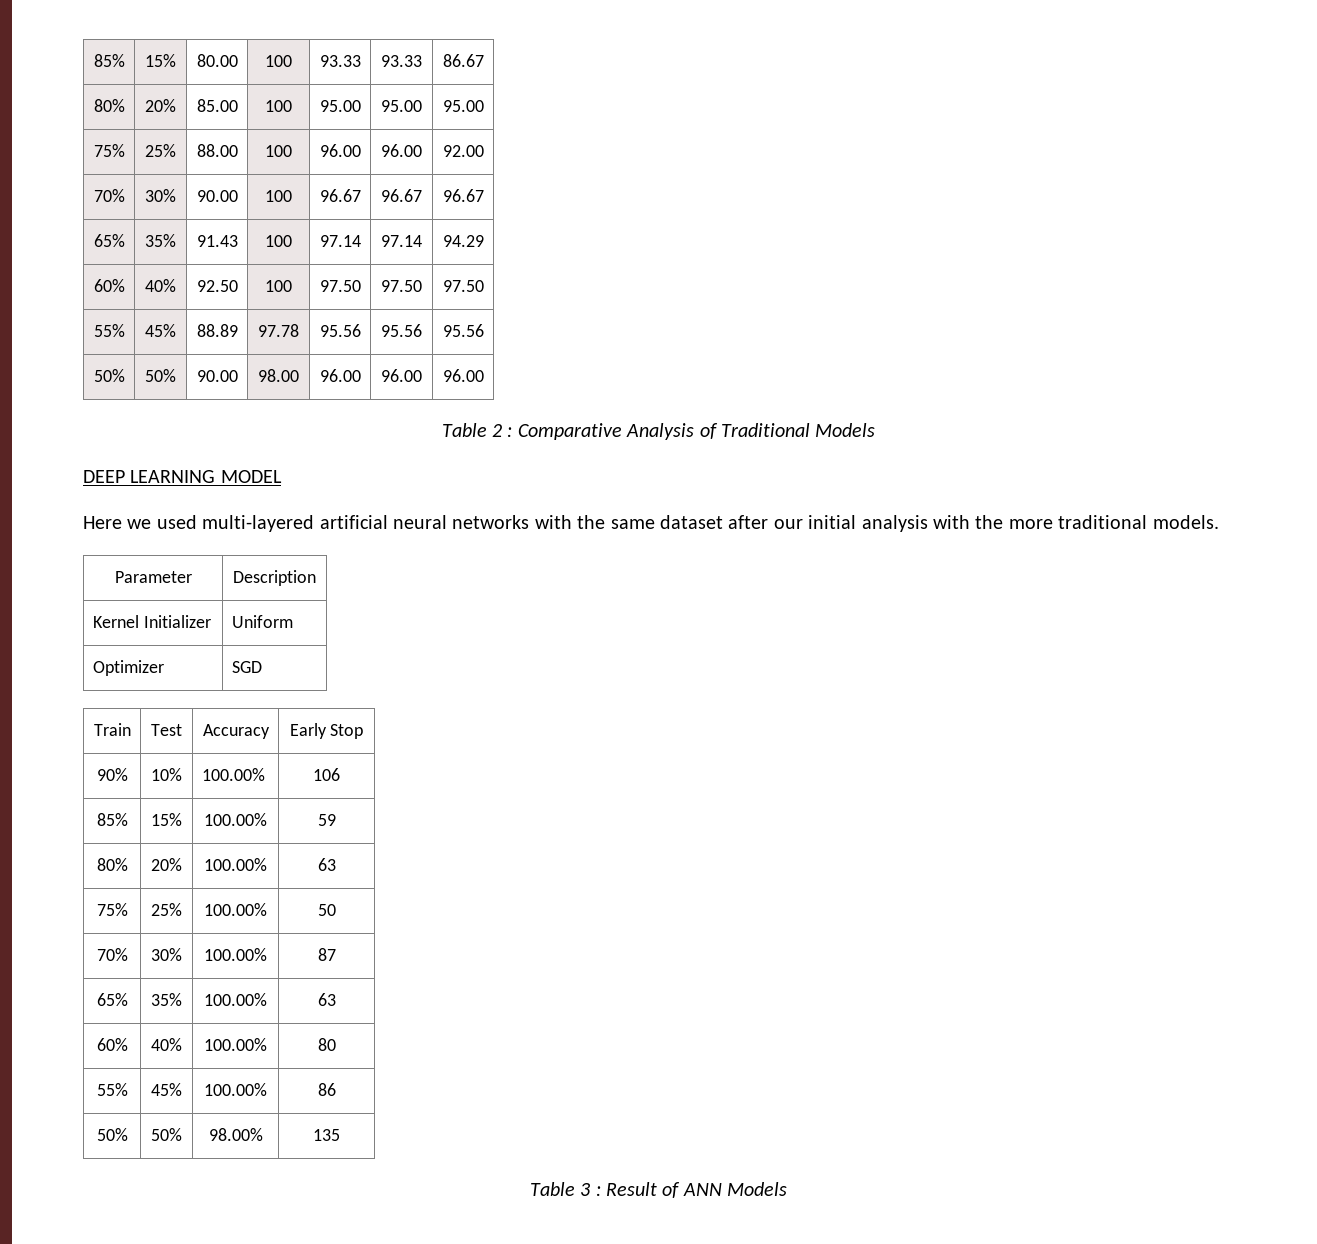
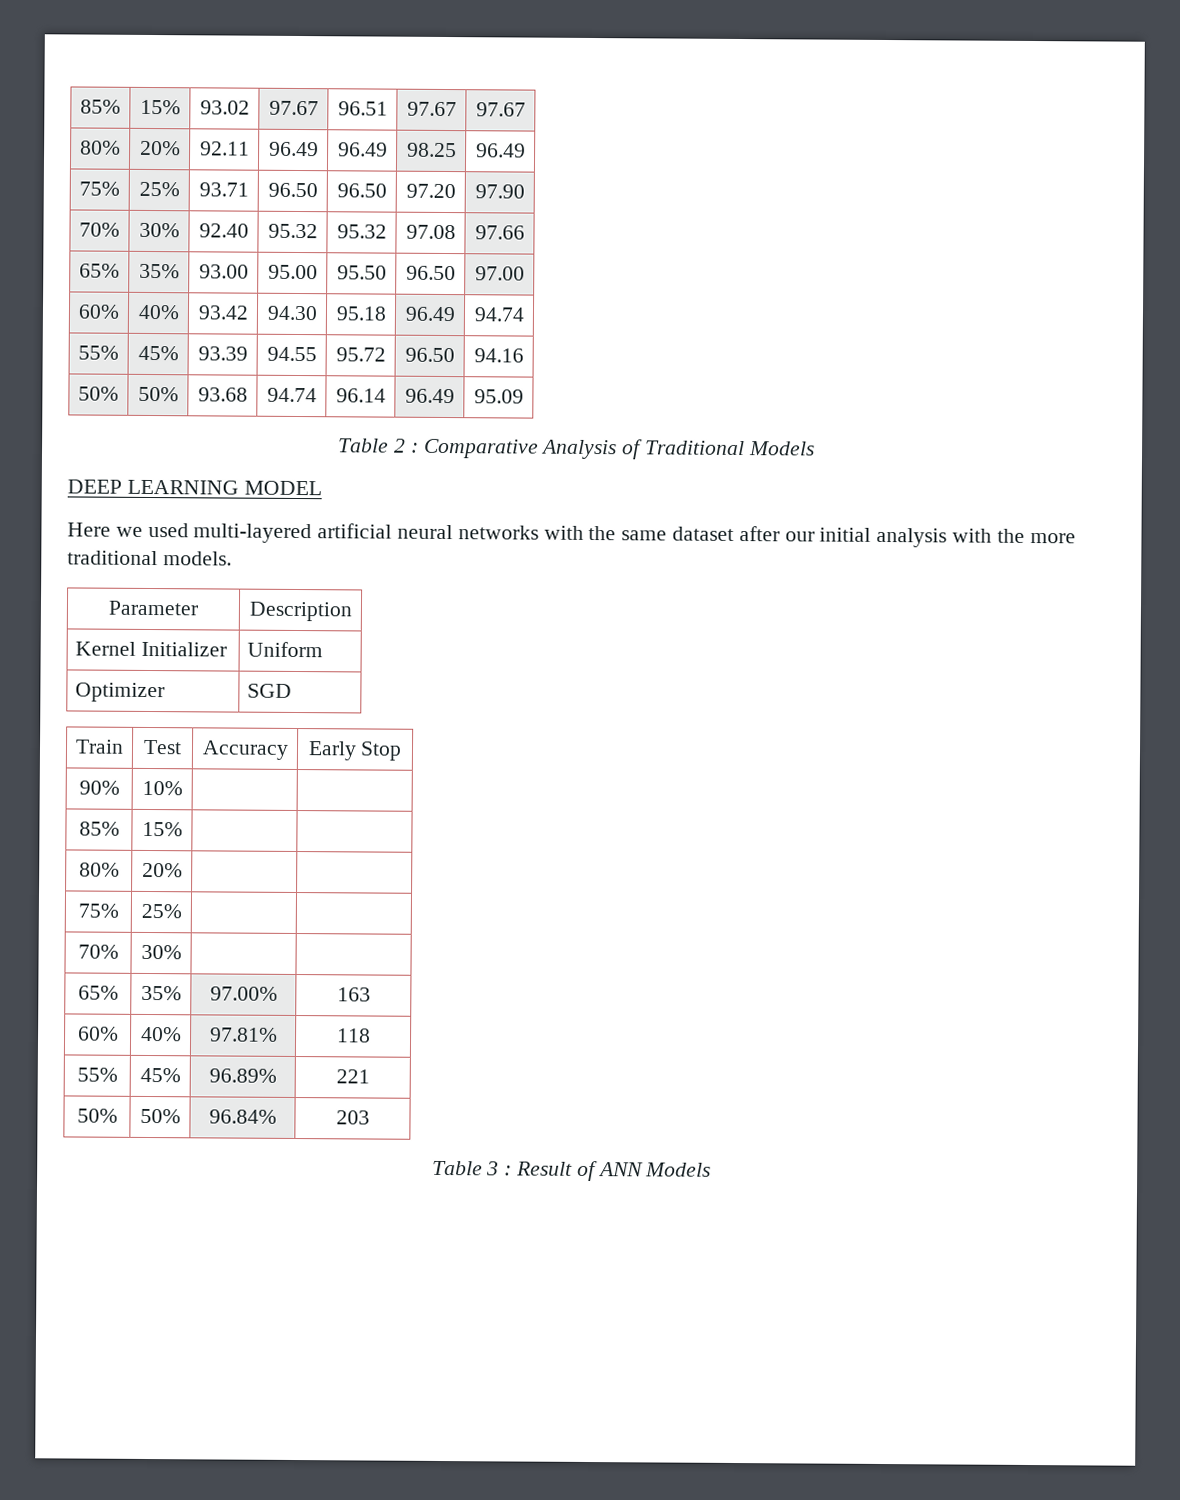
- 85% | 15% | 80.00 | 100 | 93.33 | 93.33 | 86.67
- 80% | 20% | 85.00 | 100 | 95.00 | 95.00 | 95.00
- 75% | 25% | 88.00 | 100 | 96.00 | 96.00 | 92.00
- 70% | 30% | 90.00 | 100 | 96.67 | 96.67 | 96.67
- 65% | 35% | 91.43 | 100 | 97.14 | 97.14 | 94.29
- 60% | 40% | 92.50 | 100 | 97.50 | 97.50 | 97.50
- 55% | 45% | 88.89 | 97.78 | 95.56 | 95.56 | 95.56
- 50% | 50% | 90.00 | 98.00 | 96.00 | 96.00 | 96.00
+ 85% | 15% | 93.02 | 97.67 | 96.51 | 97.67 | 97.67
+ 80% | 20% | 92.11 | 96.49 | 96.49 | 98.25 | 96.49
+ 75% | 25% | 93.71 | 96.50 | 96.50 | 97.20 | 97.90
+ 70% | 30% | 92.40 | 95.32 | 95.32 | 97.08 | 97.66
+ 65% | 35% | 93.00 | 95.00 | 95.50 | 96.50 | 97.00
+ 60% | 40% | 93.42 | 94.30 | 95.18 | 96.49 | 94.74
+ 55% | 45% | 93.39 | 94.55 | 95.72 | 96.50 | 94.16
+ 50% | 50% | 93.68 | 94.74 | 96.14 | 96.49 | 95.09
- 90% | 10% | 100.00% | 106
- 85% | 15% | 100.00% | 59
- 80% | 20% | 100.00% | 63
- 75% | 25% | 100.00% | 50
- 70% | 30% | 100.00% | 87
- 65% | 35% | 100.00% | 63
- 60% | 40% | 100.00% | 80
- 55% | 45% | 100.00% | 86
- 50% | 50% | 98.00% | 135
+ 90% | 10% | |
+ 85% | 15% | |
+ 80% | 20% | |
+ 75% | 25% | |
+ 70% | 30% | |
+ 65% | 35% | 97.00% | 163
+ 60% | 40% | 97.81% | 118
+ 55% | 45% | 96.89% | 221
+ 50% | 50% | 96.84% | 203

